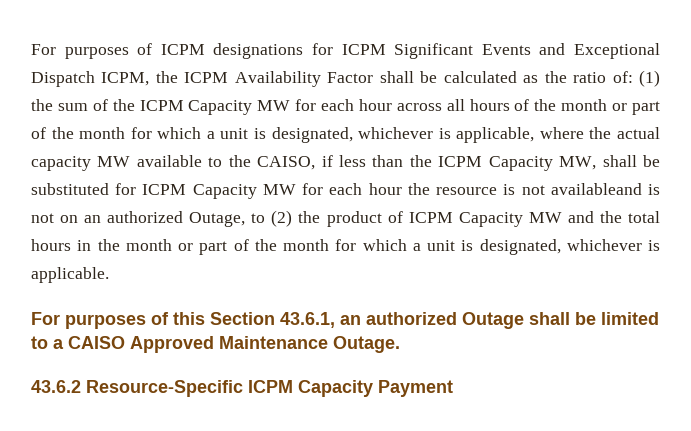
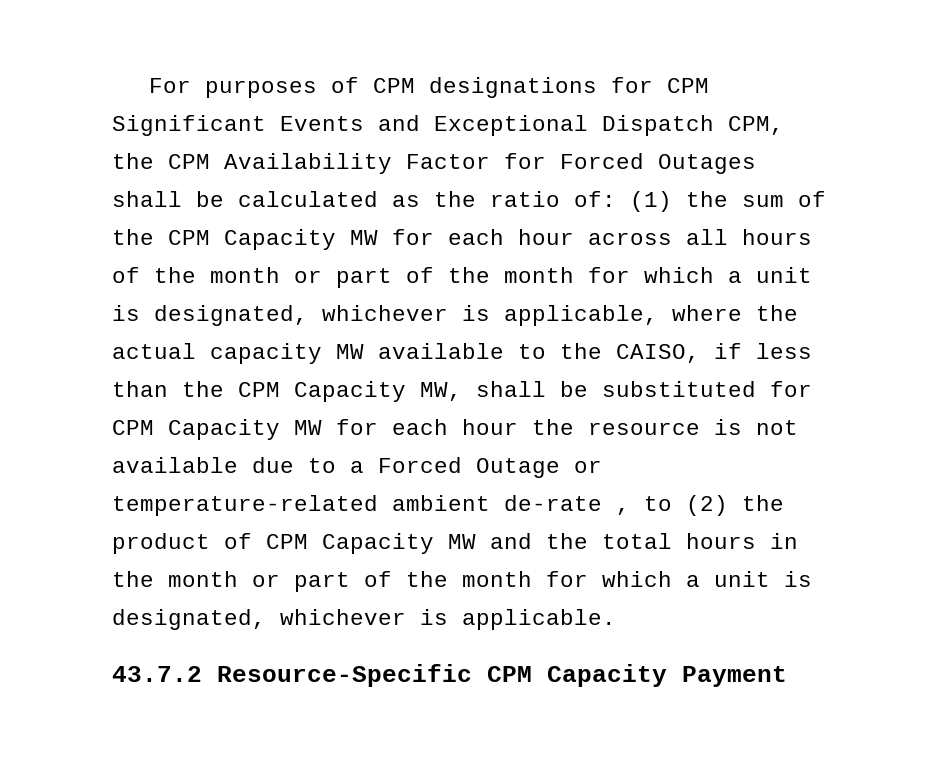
- For purposes of ICPM designations for ICPM Significant Events and Exceptional Dispatch ICPM, the ICPM Availability Factor shall be calculated as the ratio of:
+ For purposes of CPM designations for CPM Significant Events and Exceptional Dispatch CPM, the CPM Availability Factor for Forced Outages shall be calculated as the ratio of:
- (1) the sum of the ICPM Capacity MW for each hour across all hours of the month or part of the month for which a unit is designated, whichever is applicable, where the actual capacity MW available to the CAISO, if less than the ICPM Capacity MW, shall be substituted for ICPM Capacity MW for each hour the resource is not availableand is not on an authorized Outage, to (2) the product of ICPM Capacity MW and the total hours in the month or part of the month for which a unit is designated, whichever is applicable.
+ (1) the sum of the CPM Capacity MW for each hour across all hours of the month or part of the month for which a unit is designated, whichever is applicable, where the actual capacity MW available to the CAISO, if less than the CPM Capacity MW, shall be substituted for CPM Capacity MW for each hour the resource is not available due to a Forced Outage or temperature-related ambient de-rate , to (2) the product of CPM Capacity MW and the total hours in the month or part of the month for which a unit is designated, whichever is applicable.
- For purposes of this Section 43.6.1, an authorized Outage shall be limited to a CAISO Approved Maintenance Outage.
- 43.6.2 Resource-Specific ICPM Capacity Payment
+ 43.7.2 Resource-Specific CPM Capacity Payment

